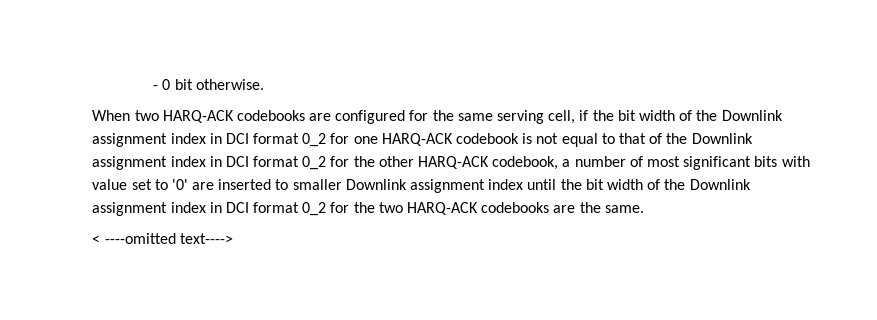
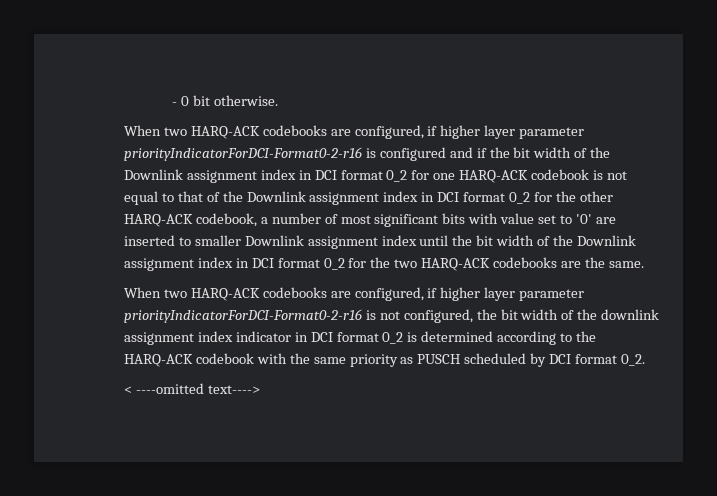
- When two HARQ-ACK codebooks are configured for the same serving cell, if the bit width of the Downlink assignment index in DCI format 0_2 for one HARQ-ACK codebook is not equal to that of the Downlink assignment index in DCI format 0_2 for the other HARQ-ACK codebook, a number of most significant bits with value set to '0' are inserted to smaller Downlink assignment index until the bit width of the Downlink assignment index in DCI format 0_2 for the two HARQ-ACK codebooks are the same.
+ When two HARQ-ACK codebooks are configured, if higher layer parameter priorityIndicatorForDCI-Format0-2-r16 is configured and if the bit width of the Downlink assignment index in DCI format 0_2 for one HARQ-ACK codebook is not equal to that of the Downlink assignment index in DCI format 0_2 for the other HARQ-ACK codebook, a number of most significant bits with value set to '0' are inserted to smaller Downlink assignment index until the bit width of the Downlink assignment index in DCI format 0_2 for the two HARQ-ACK codebooks are the same.
+ When two HARQ-ACK codebooks are configured, if higher layer parameter priorityIndicatorForDCI-Format0-2-r16 is not configured, the bit width of the downlink assignment index indicator in DCI format 0_2 is determined according to the HARQ-ACK codebook with the same priority as PUSCH scheduled by DCI format 0_2.

